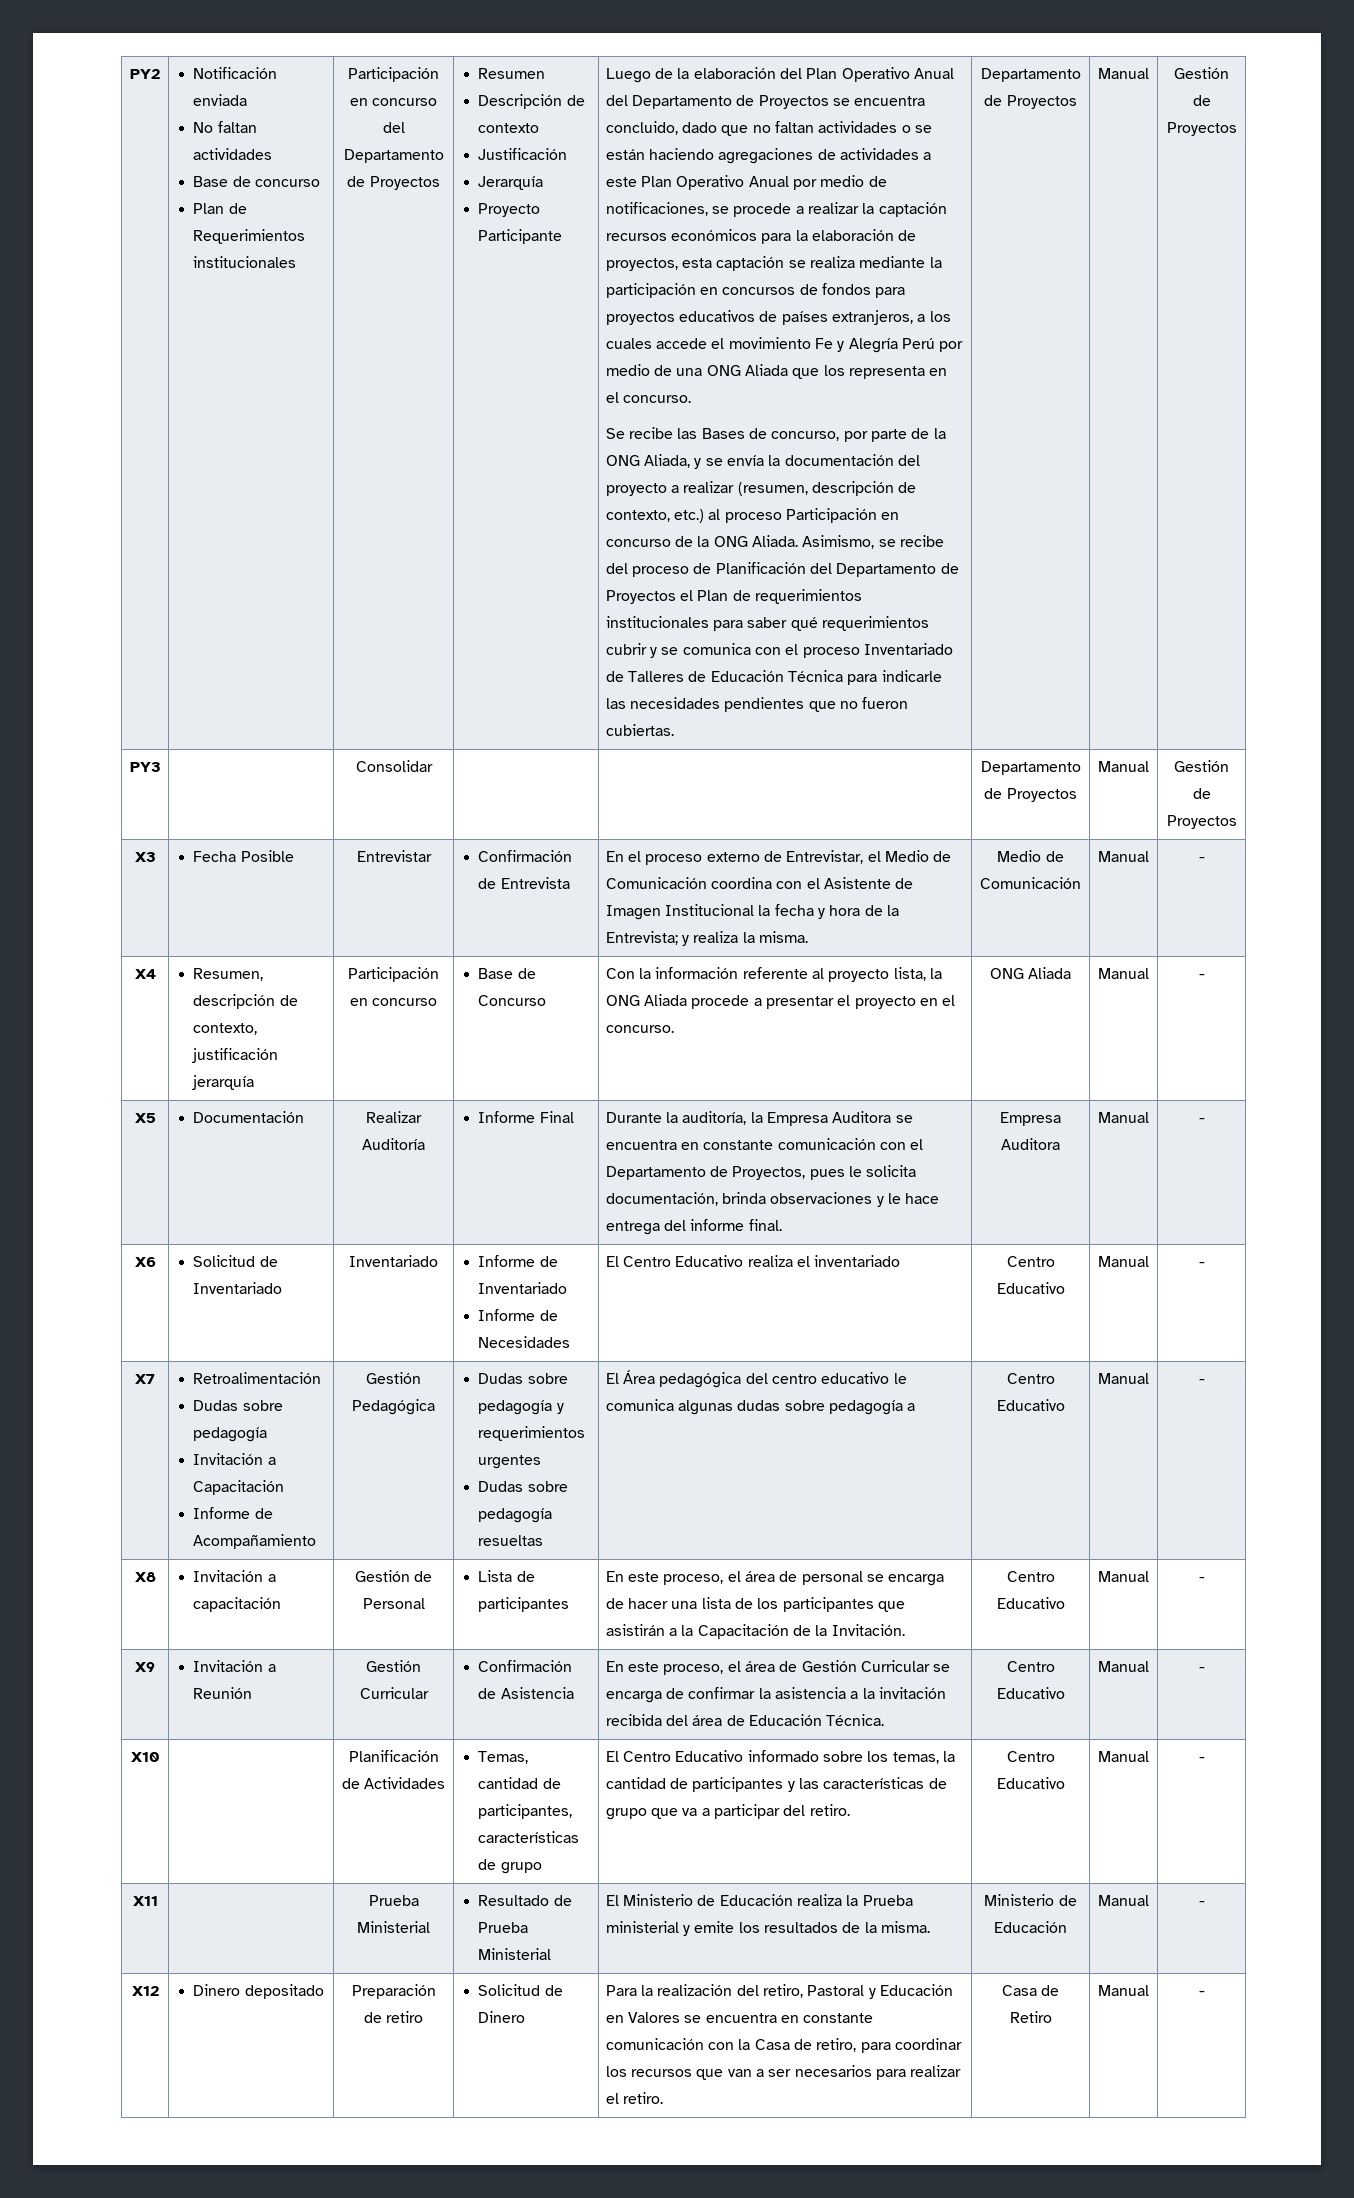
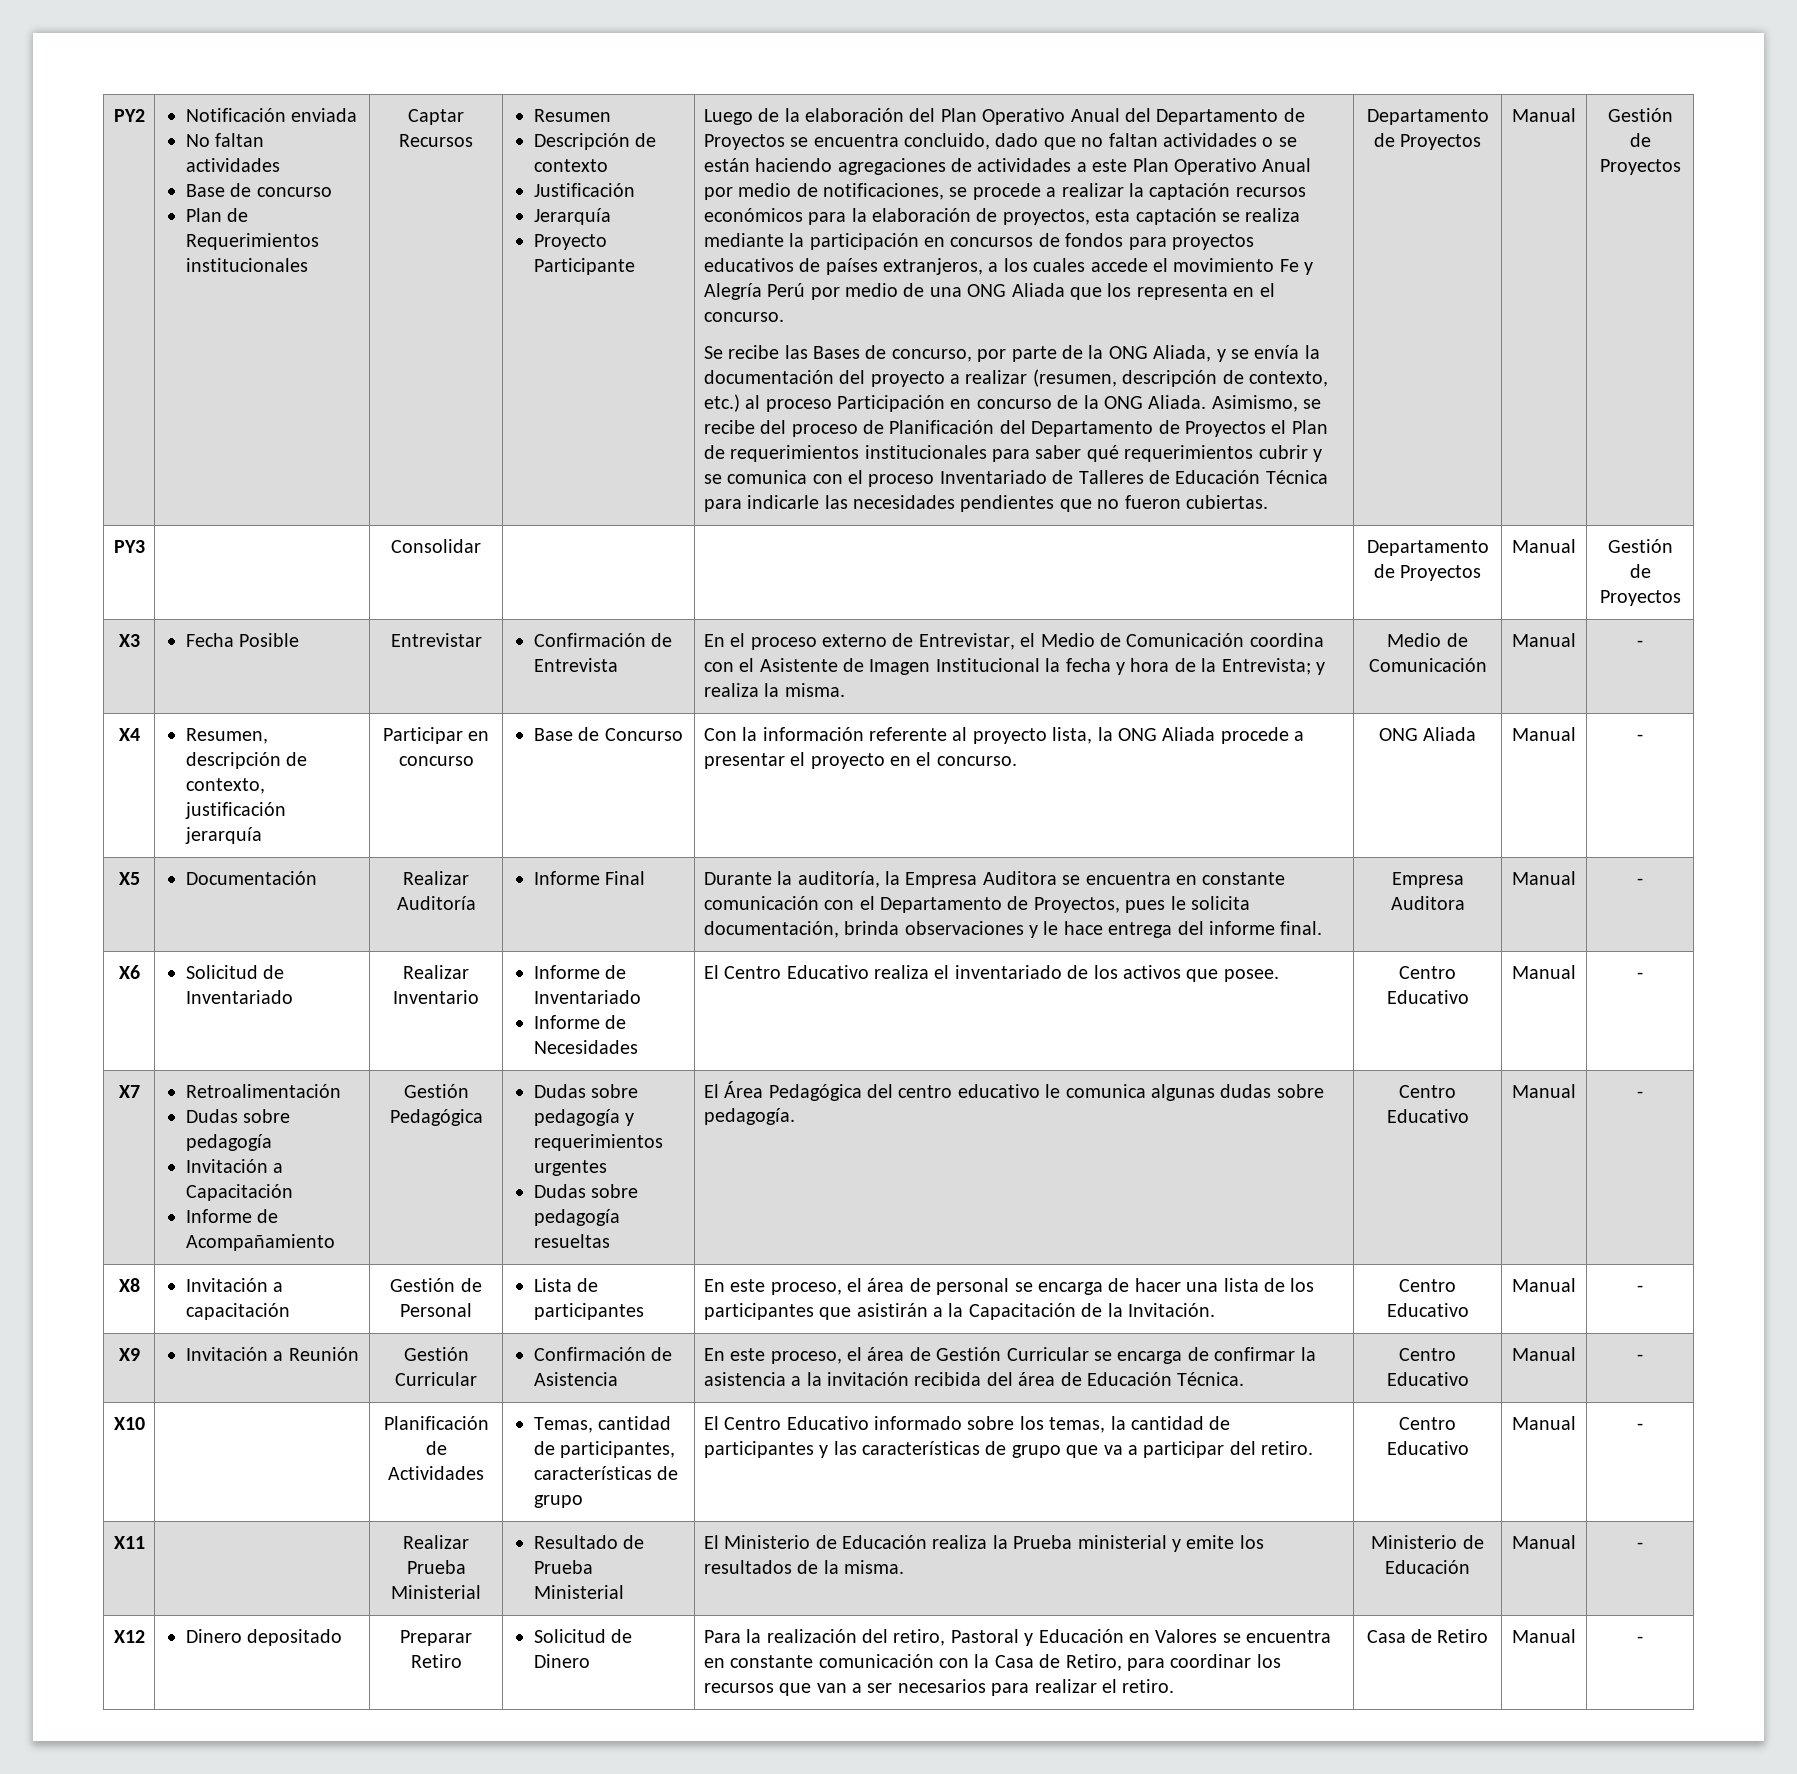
- Participación en concurso del Departamento de Proyectos
+ Captar Recursos
- X4 | Resumen, descripción de contexto, justificación jerarquía | Participación en concurso | Base de Concurso | Con la información referente al proyecto lista, la ONG Aliada procede a presentar el proyecto en el concurso. | ONG Aliada | Manual | -
+ X4 | Resumen, descripción de contexto, justificación jerarquía | Participar en concurso | Base de Concurso | Con la información referente al proyecto lista, la ONG Aliada procede a presentar el proyecto en el concurso. | ONG Aliada | Manual | -
- X6 | Solicitud de Inventariado | Inventariado | Informe de Inventariado
- Informe de Necesidades | El Centro Educativo realiza el inventariado | Centro Educativo | Manual | -
+ X6 | Solicitud de Inventariado | Realizar Inventario | Informe de Inventariado
+ Informe de Necesidades | El Centro Educativo realiza el inventariado de los activos que posee. | Centro Educativo | Manual | -
  X7 | Retroalimentación
  Dudas sobre pedagogía
  Invitación a Capacitación
  Informe de Acompañamiento | Gestión Pedagógica | Dudas sobre pedagogía y requerimientos urgentes
- Dudas sobre pedagogía resueltas | El Área pedagógica del centro educativo le comunica algunas dudas sobre pedagogía a | Centro Educativo | Manual | -
+ Dudas sobre pedagogía resueltas | El Área Pedagógica del centro educativo le comunica algunas dudas sobre pedagogía. | Centro Educativo | Manual | -
- X11 | | Prueba Ministerial | Resultado de Prueba Ministerial | El Ministerio de Educación realiza la Prueba ministerial y emite los resultados de la misma. | Ministerio de Educación | Manual | -
+ X11 | | Realizar Prueba Ministerial | Resultado de Prueba Ministerial | El Ministerio de Educación realiza la Prueba ministerial y emite los resultados de la misma. | Ministerio de Educación | Manual | -
- Preparación de retiro
+ Preparar Retiro
- Para la realización del retiro, Pastoral y Educación en Valores se encuentra en constante comunicación con la Casa de retiro, para coordinar los recursos que van a ser necesarios para realizar el retiro.
+ Para la realización del retiro, Pastoral y Educación en Valores se encuentra en constante comunicación con la Casa de Retiro, para coordinar los recursos que van a ser necesarios para realizar el retiro.

